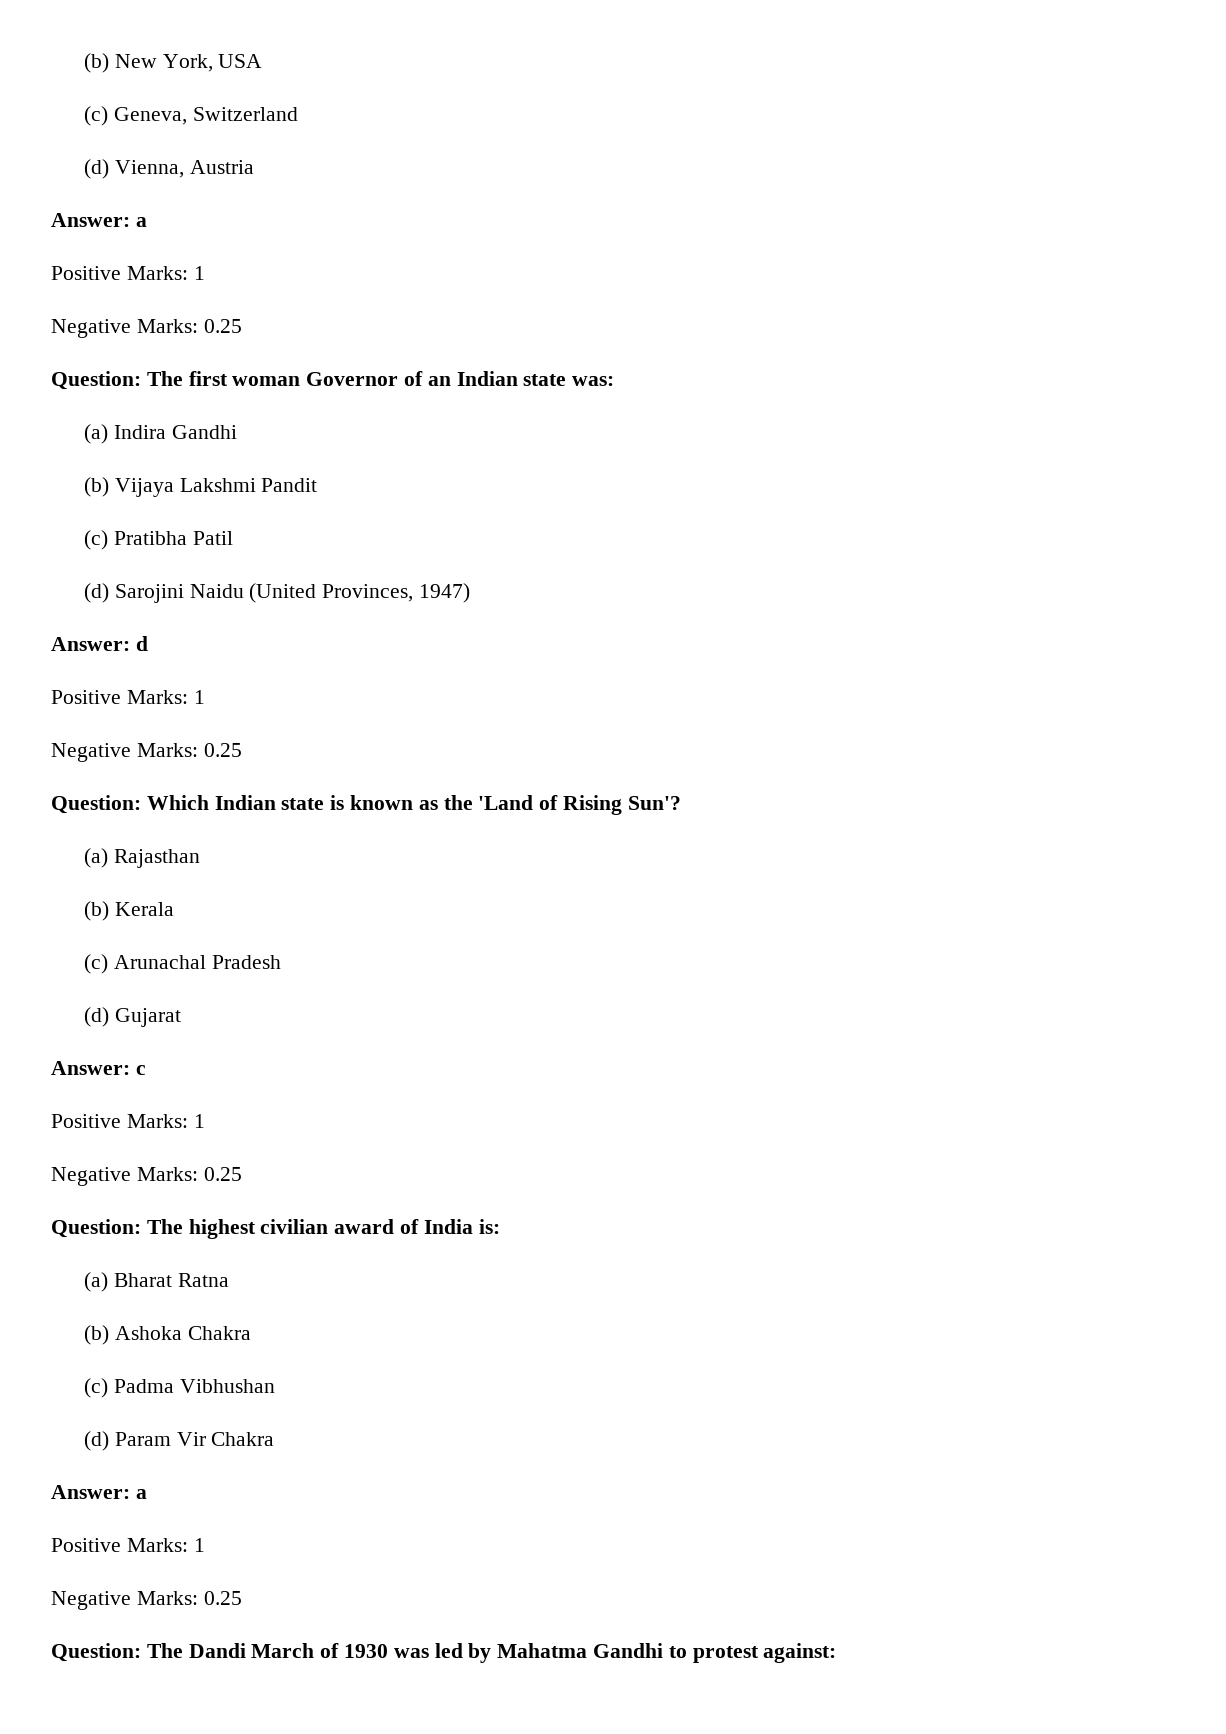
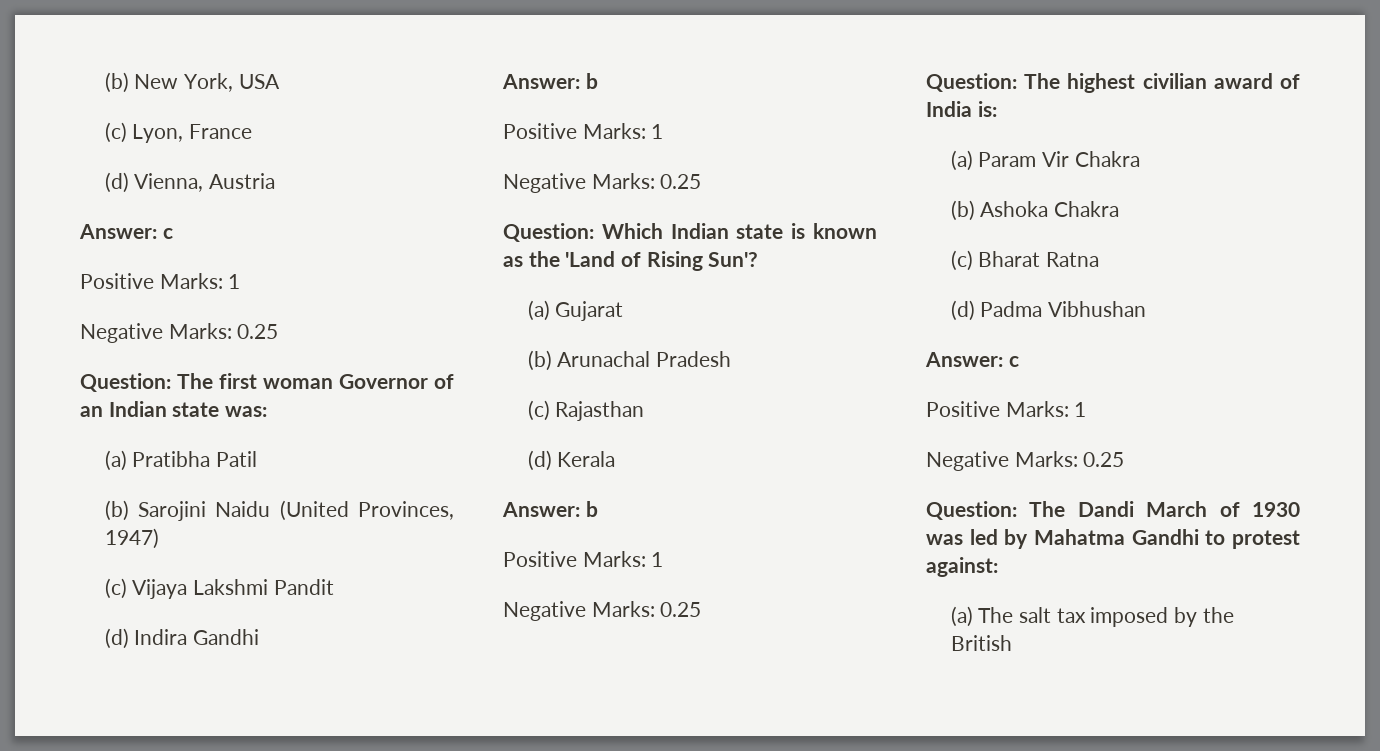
- (c) Geneva, Switzerland
+ (c) Lyon, France
  (d) Vienna, Austria
- Answer: a
+ Answer: c
- (a) Indira Gandhi
- (b) Vijaya Lakshmi Pandit
- (c) Pratibha Patil
+ (a) Pratibha Patil
- (d) Sarojini Naidu (United Provinces, 1947)
+ (b) Sarojini Naidu (United Provinces, 1947)
- Answer: d
+ (c) Vijaya Lakshmi Pandit
+ (d) Indira Gandhi
+ Answer: b
- (a) Rajasthan
- (b) Kerala
- (c) Arunachal Pradesh
+ (a) Gujarat
+ (b) Arunachal Pradesh
- (d) Gujarat
- Answer: c
+ (c) Rajasthan
+ (d) Kerala
+ Answer: b
- (a) Bharat Ratna
+ (a) Param Vir Chakra
- (c) Padma Vibhushan
- (d) Param Vir Chakra
- Answer: a
+ (c) Bharat Ratna
+ (d) Padma Vibhushan
+ Answer: c
+ (a) The salt tax imposed by the British

